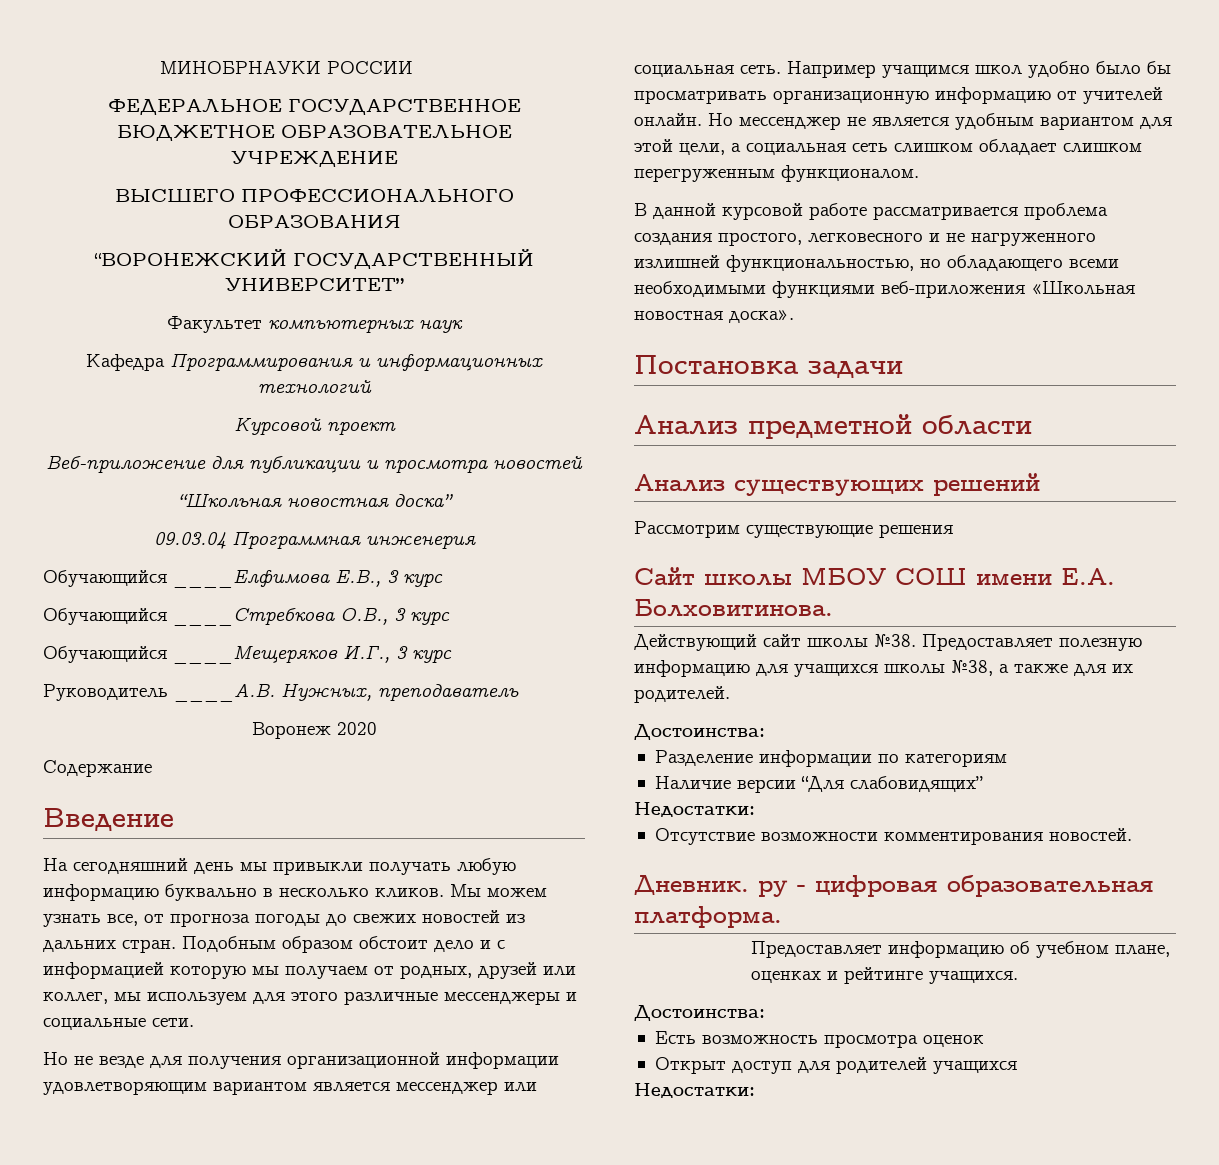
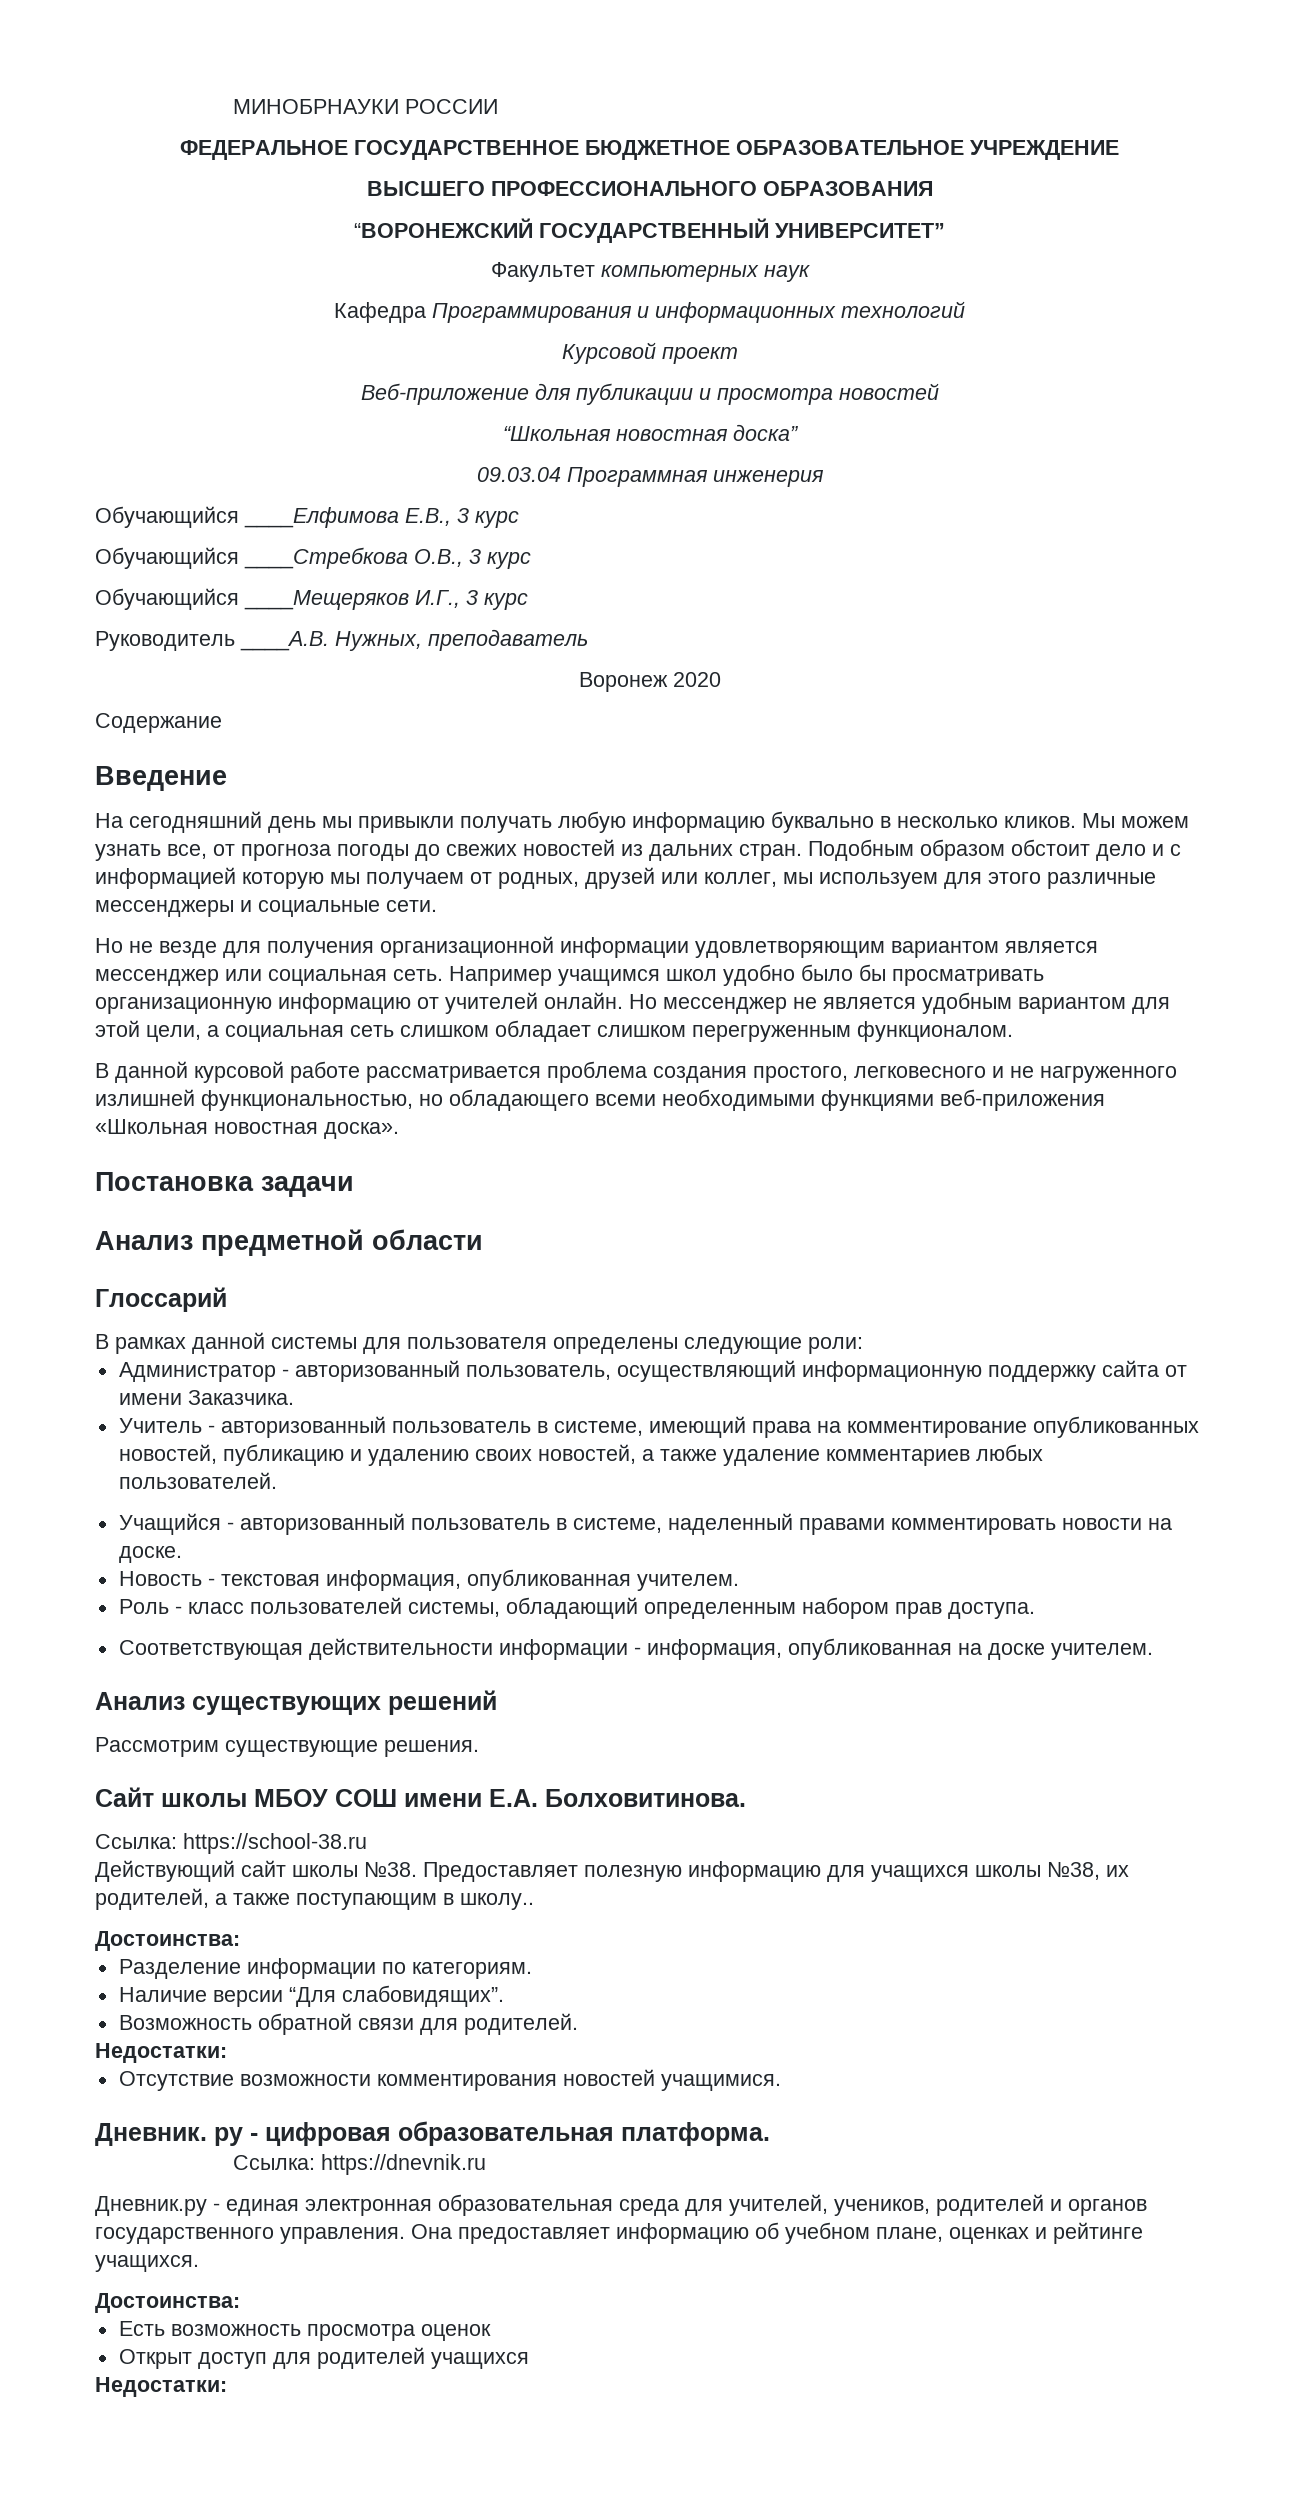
+ Глоссарий
+ В рамках данной системы для пользователя определены следующие роли:
+ Администратор - авторизованный пользователь, осуществляющий информационную поддержку сайта от имени Заказчика.
+ Учитель - авторизованный пользователь в системе, имеющий права на комментирование опубликованных новостей, публикацию и удалению своих новостей, а также удаление комментариев любых пользователей.
+ Учащийся - авторизованный пользователь в системе, наделенный правами комментировать новости на доске.
+ Новость - текстовая информация, опубликованная учителем.
+ Роль - класс пользователей системы, обладающий определенным набором прав доступа.
+ Соответствующая действительности информации - информация, опубликованная на доске учителем.
- Рассмотрим существующие решения
+ Рассмотрим существующие решения.
+ Ссылка: https://school-38.ru
- Предоставляет полезную информацию для учащихся школы №38, а также для их родителей.
+ Предоставляет полезную информацию для учащихся школы №38, их родителей, а также поступающим в школу..
- Разделение информации по категориям
+ Разделение информации по категориям.
- Наличие версии “Для слабовидящих”
+ Наличие версии “Для слабовидящих”.
+ Возможность обратной связи для родителей.
- Отсутствие возможности комментирования новостей.
+ Отсутствие возможности комментирования новостей учащимися.
- Предоставляет информацию об учебном плане, оценках и рейтинге учащихся.
+ Ссылка: https://dnevnik.ru
+ Дневник.ру - единая электронная образовательная среда для учителей, учеников, родителей и органов государственного управления. Она предоставляет информацию об учебном плане, оценках и рейтинге учащихся.

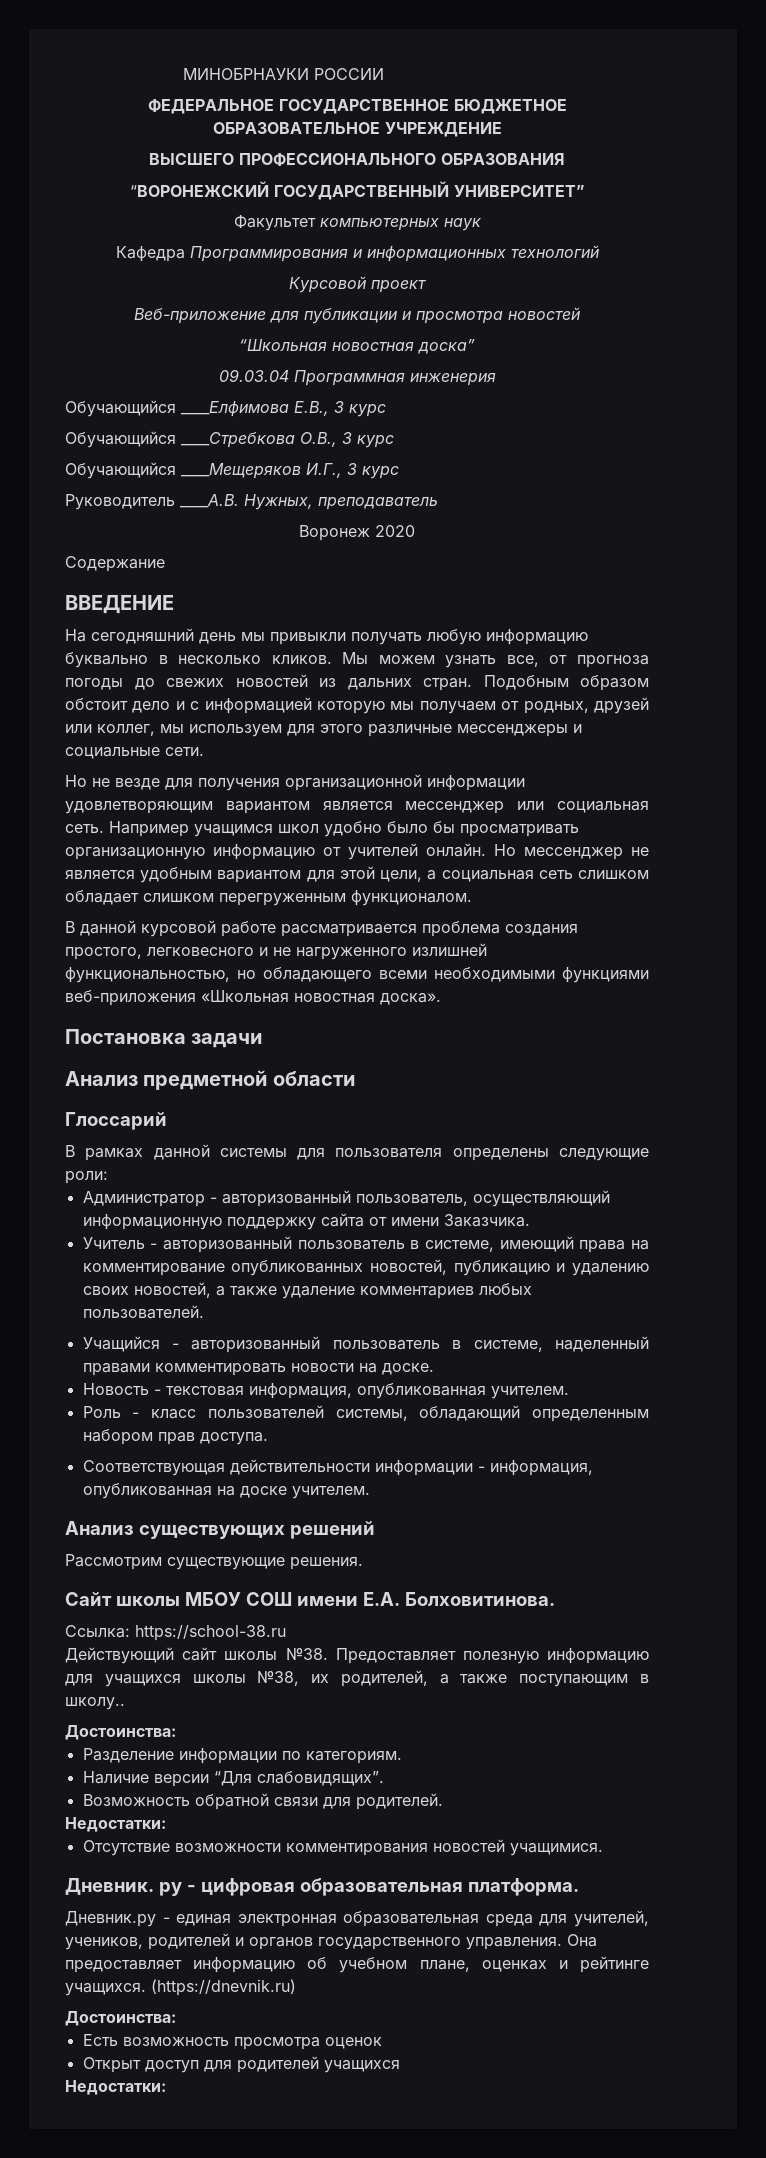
- Введение
+ ВВЕДЕНИЕ
- Ссылка: https://dnevnik.ru
+ (https://dnevnik.ru)

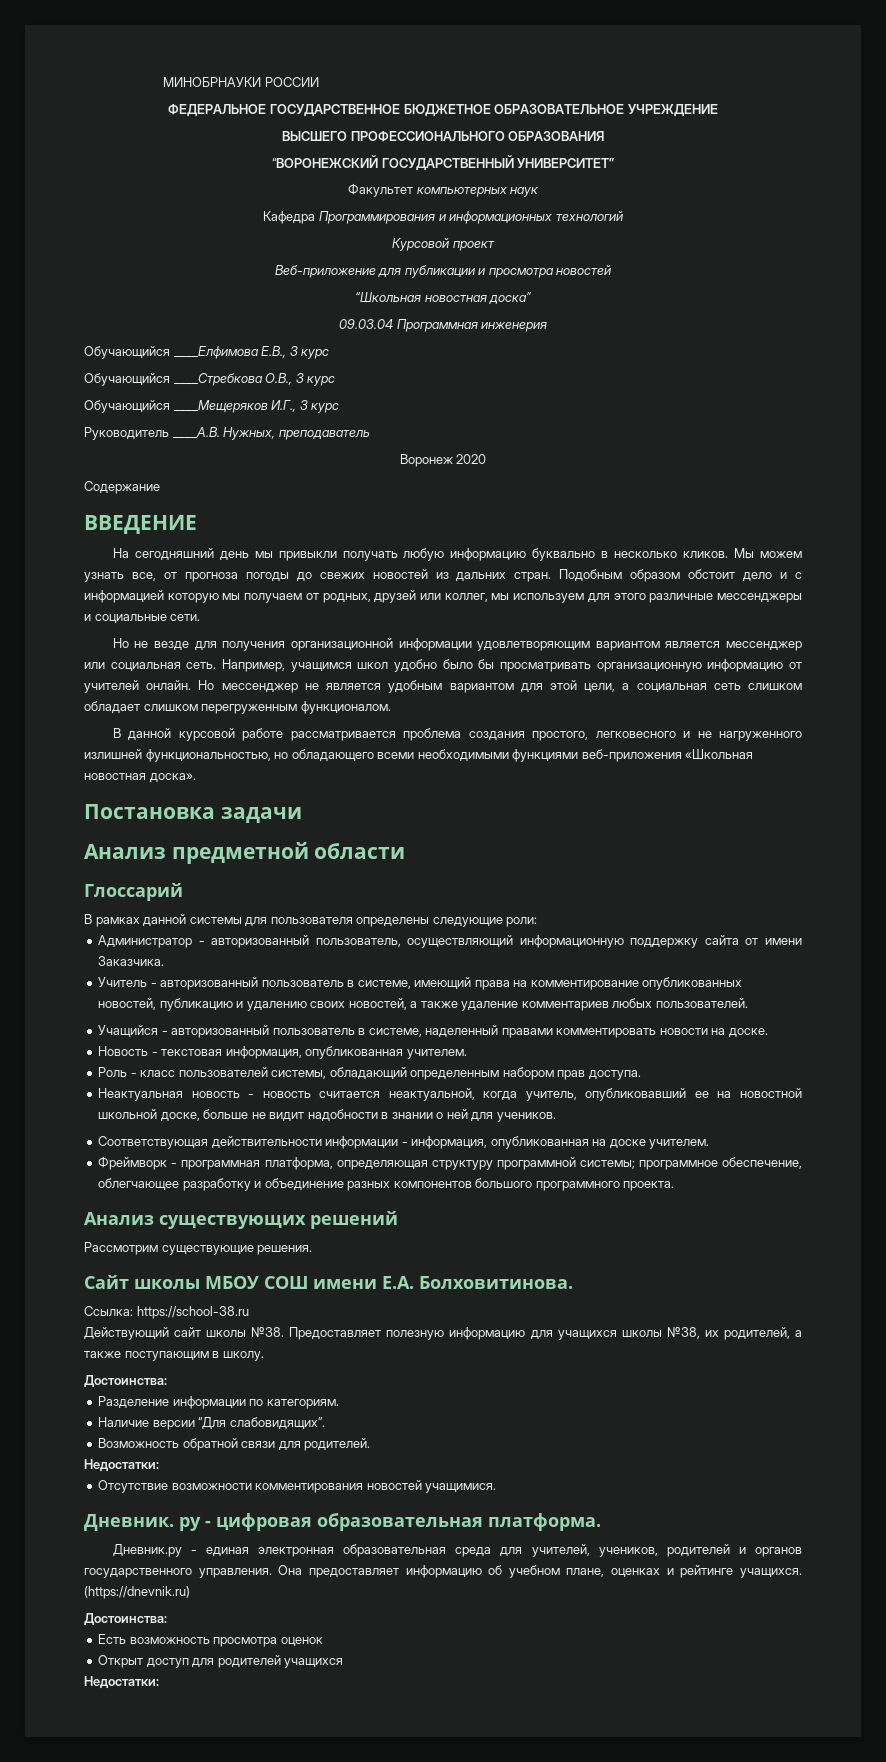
- Например учащимся школ удобно было бы просматривать организационную информацию от учителей онлайн.
+ Например, учащимся школ удобно было бы просматривать организационную информацию от учителей онлайн.
+ Неактуальная новость - новость считается неактуальной, когда учитель, опубликовавший ее на новостной школьной доске, больше не видит надобности в знании о ней для учеников.
+ Фреймворк - программная платформа, определяющая структуру программной системы; программное обеспечение, облегчающее разработку и объединение разных компонентов большого программного проекта.
- Предоставляет полезную информацию для учащихся школы №38, их родителей, а также поступающим в школу..
+ Предоставляет полезную информацию для учащихся школы №38, их родителей, а также поступающим в школу.

